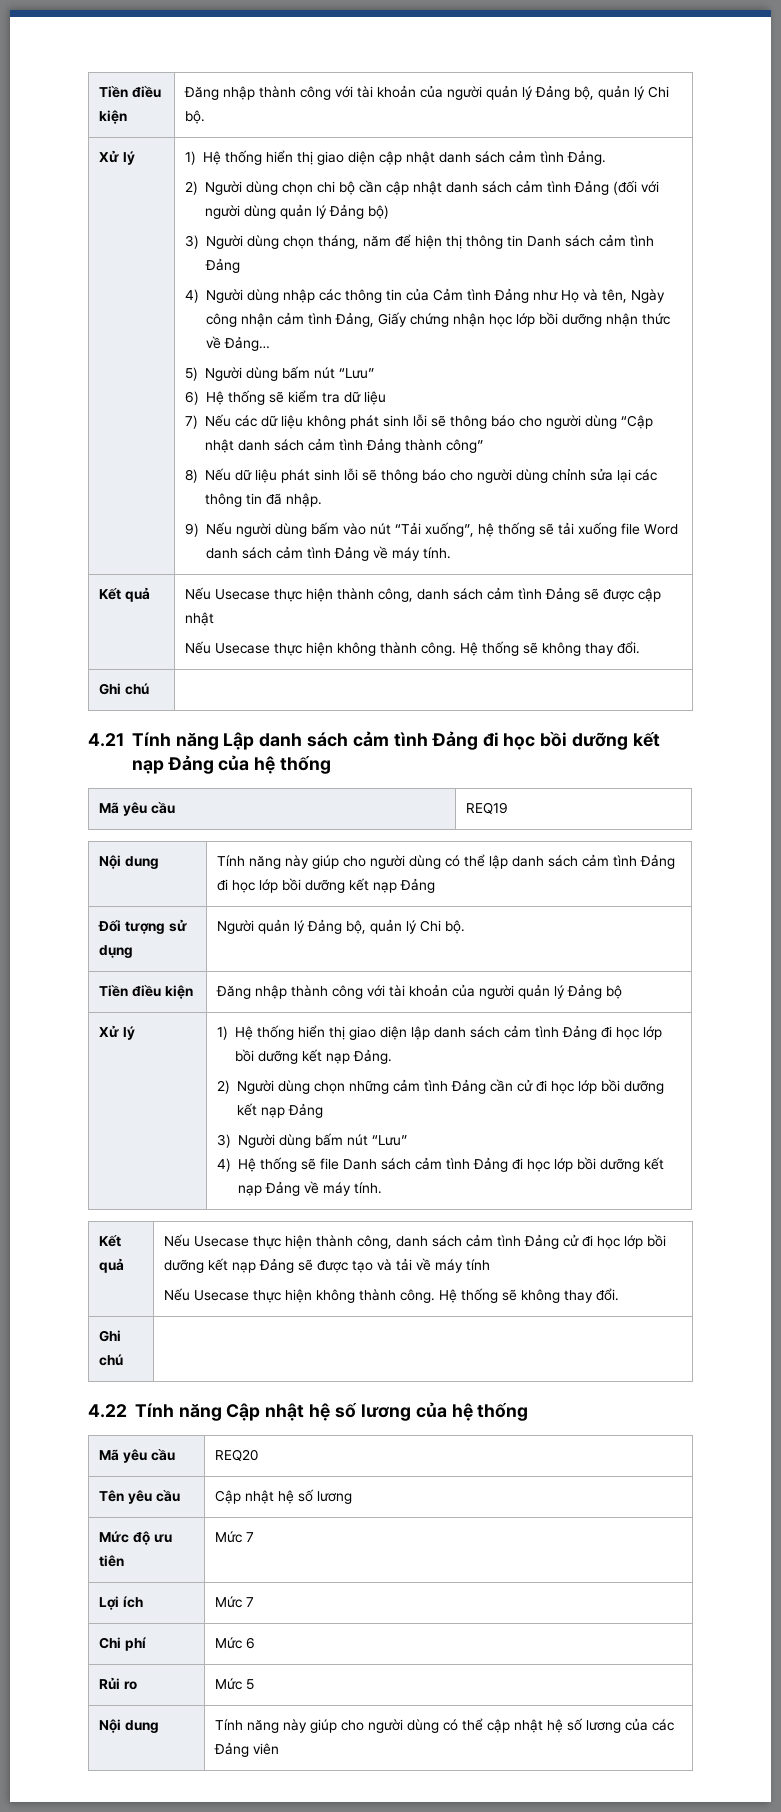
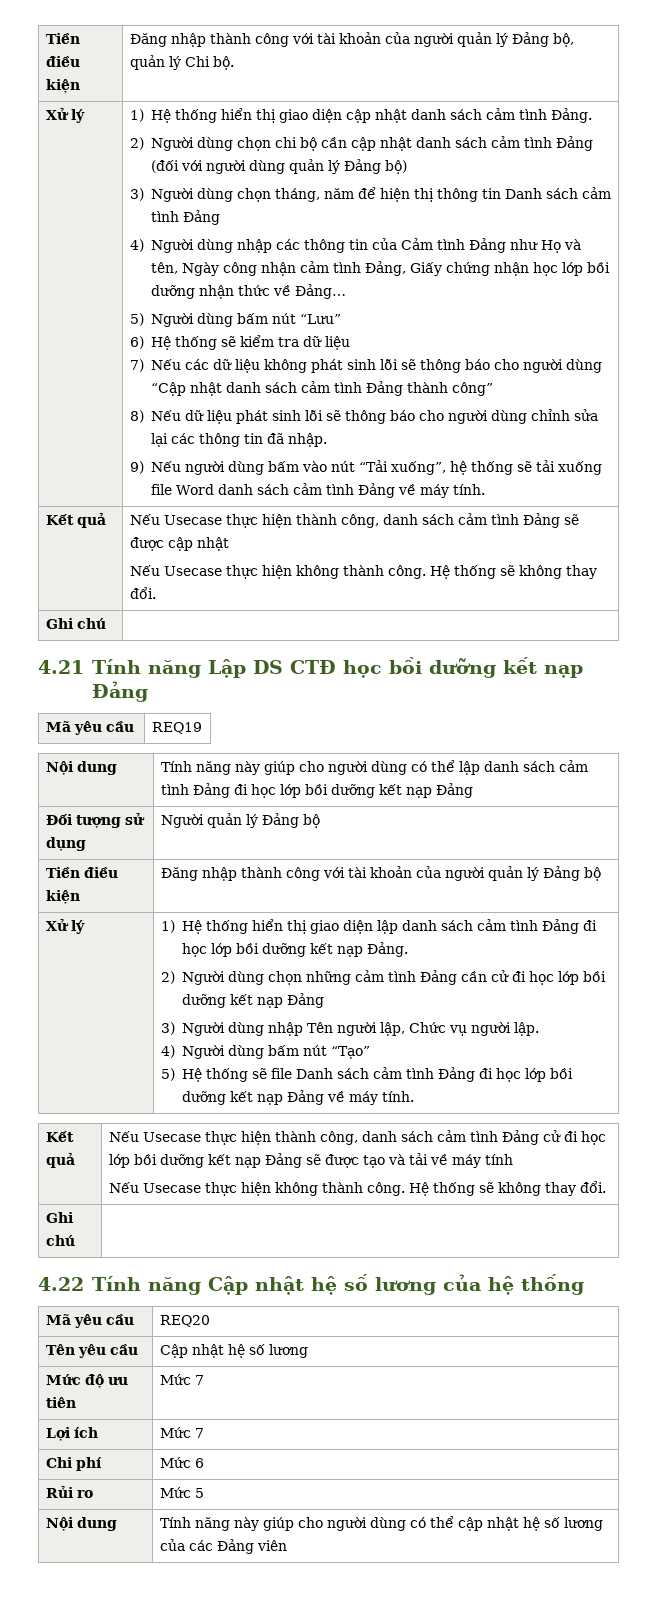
- 4.21 Tính năng Lập danh sách cảm tình Đảng đi học bồi dưỡng kết nạp Đảng của hệ thống
+ 4.21 Tính năng Lập DS CTĐ học bồi dưỡng kết nạp Đảng
- Đối tượng sử dụng | Người quản lý Đảng bộ, quản lý Chi bộ.
+ Đối tượng sử dụng | Người quản lý Đảng bộ
- 3) Người dùng bấm nút “Lưu”
- 4) Hệ thống sẽ file Danh sách cảm tình Đảng đi học lớp bồi dưỡng kết nạp Đảng về máy tính.
+ 3) Người dùng nhập Tên người lập, Chức vụ người lập.
+ 4) Người dùng bấm nút “Tạo”
+ 5) Hệ thống sẽ file Danh sách cảm tình Đảng đi học lớp bồi dưỡng kết nạp Đảng về máy tính.

